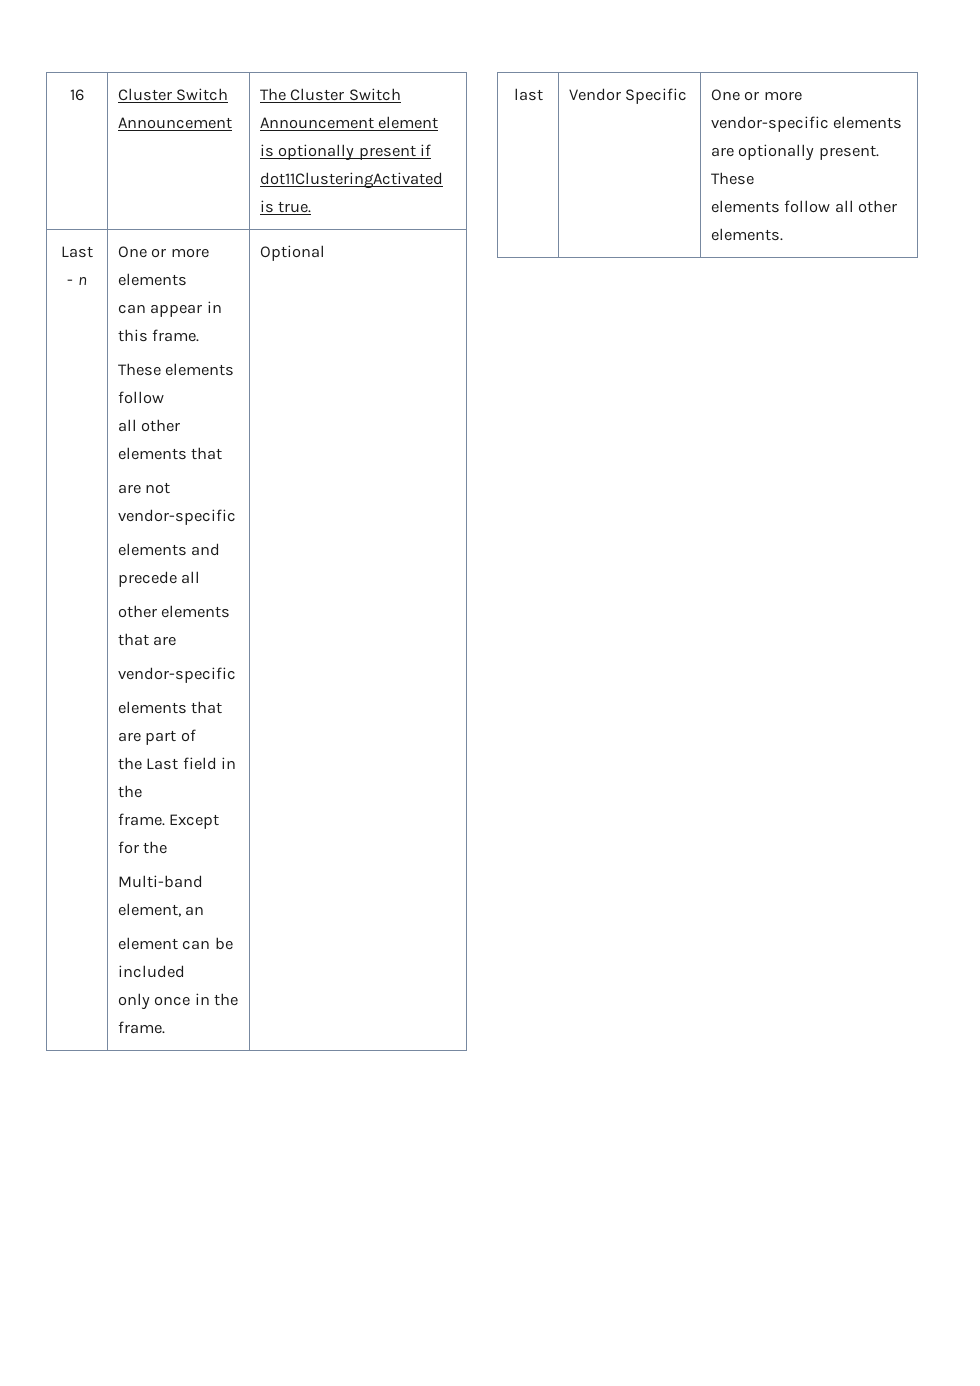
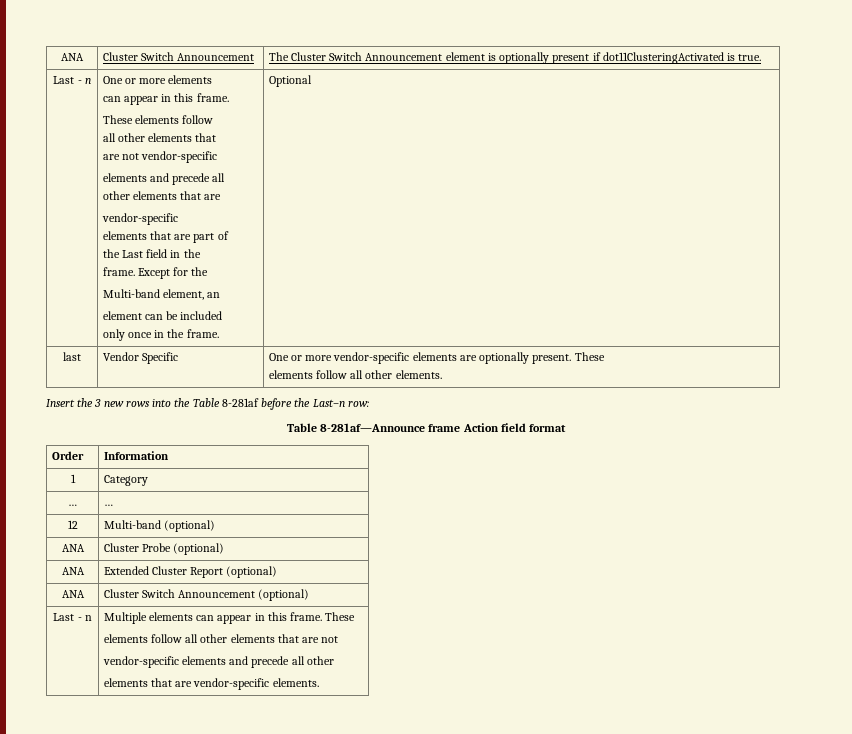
- 16 | Cluster Switch Announcement | The Cluster Switch Announcement element is optionally present if dot11ClusteringActivated is true.
+ ANA | Cluster Switch Announcement | The Cluster Switch Announcement element is optionally present if dot11ClusteringActivated is true.
+ Insert the 3 new rows into the Table 8-281af before the Last–n row:
+ Table 8-281af—Announce frame Action field format
+ Order | Information
+ 1 | Category
+ … | …
+ 12 | Multi-band (optional)
+ ANA | Cluster Probe (optional)
+ ANA | Extended Cluster Report (optional)
+ ANA | Cluster Switch Announcement (optional)
+ Last - n | Multiple elements can appear in this frame. These
+ elements follow all other elements that are not
+ vendor-specific elements and precede all other
+ elements that are vendor-specific elements.

